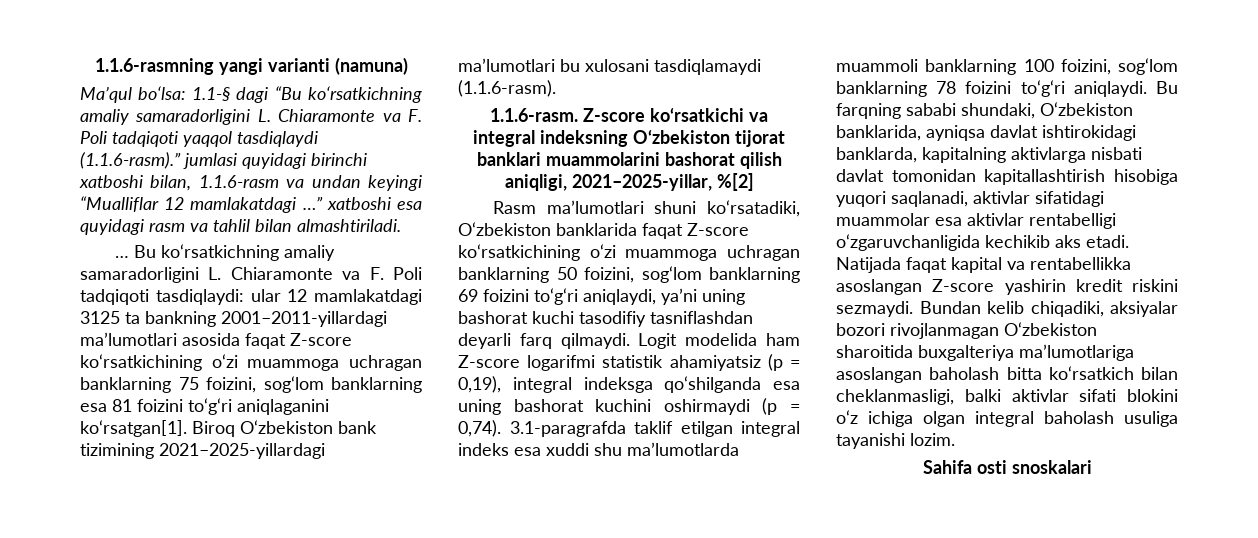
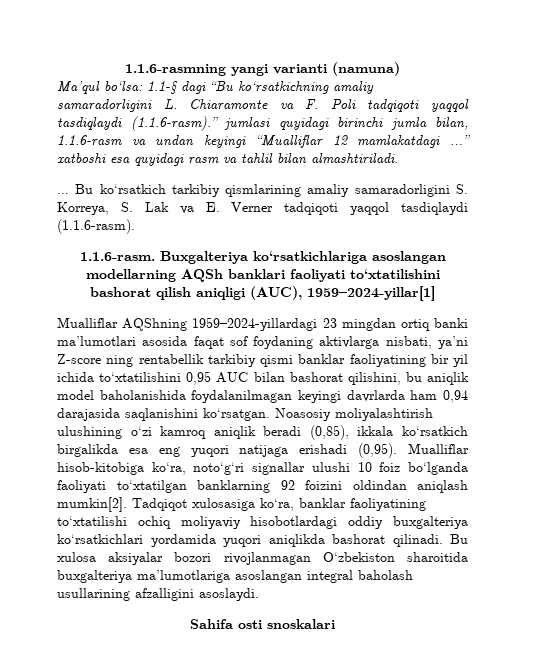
- Ma’qul bo‘lsa: 1.1-§ dagi “Bu ko‘rsatkichning amaliy samaradorligini L. Chiaramonte va F. Poli tadqiqoti yaqqol tasdiqlaydi (1.1.6-rasm).” jumlasi quyidagi birinchi xatboshi bilan, 1.1.6-rasm va undan keyingi “Mualliflar 12 mamlakatdagi …” xatboshi esa quyidagi rasm va tahlil bilan almashtiriladi.
+ Ma’qul bo‘lsa: 1.1-§ dagi “Bu ko‘rsatkichning amaliy samaradorligini L. Chiaramonte va F. Poli tadqiqoti yaqqol tasdiqlaydi (1.1.6-rasm).” jumlasi quyidagi birinchi jumla bilan, 1.1.6-rasm va undan keyingi “Mualliflar 12 mamlakatdagi …” xatboshi esa quyidagi rasm va tahlil bilan almashtiriladi.
- Bu ko‘rsatkichning amaliy samaradorligini L. Chiaramonte va F. Poli tadqiqoti tasdiqlaydi: ular 12 mamlakatdagi 3125 ta bankning 2001–2011-yillardagi ma’lumotlari asosida faqat Z-score ko‘rsatkichining o‘zi muammoga uchragan banklarning 75 foizini, sog‘lom banklarning esa 81 foizini to‘g‘ri aniqlaganini ko‘rsatgan[1]. Biroq O‘zbekiston bank tizimining 2021–2025-yillardagi ma’lumotlari bu xulosani tasdiqlamaydi (1.1.6-rasm).
- 1.1.6-rasm. Z-score ko‘rsatkichi va integral indeksning O‘zbekiston tijorat banklari muammolarini bashorat qilish aniqligi, 2021–2025-yillar, %[2]
- Rasm ma’lumotlari shuni ko‘rsatadiki, O‘zbekiston banklarida faqat Z-score ko‘rsatkichining o‘zi muammoga uchragan banklarning 50 foizini, sog‘lom banklarning 69 foizini to‘g‘ri aniqlaydi, ya’ni uning bashorat kuchi tasodifiy tasniflashdan deyarli farq qilmaydi. Logit modelida ham Z-score logarifmi statistik ahamiyatsiz (p = 0,19), integral indeksga qo‘shilganda esa uning bashorat kuchini oshirmaydi (p = 0,74). 3.1-paragrafda taklif etilgan integral indeks esa xuddi shu ma’lumotlarda muammoli banklarning 100 foizini, sog‘lom banklarning 78 foizini to‘g‘ri aniqlaydi. Bu farqning sababi shundaki, O‘zbekiston banklarida, ayniqsa davlat ishtirokidagi banklarda, kapitalning aktivlarga nisbati davlat tomonidan kapitallashtirish hisobiga yuqori saqlanadi, aktivlar sifatidagi muammolar esa aktivlar rentabelligi o‘zgaruvchanligida kechikib aks etadi. Natijada faqat kapital va rentabellikka asoslangan Z-score yashirin kredit riskini sezmaydi. Bundan kelib chiqadiki, aksiyalar bozori rivojlanmagan O‘zbekiston sharoitida buxgalteriya ma’lumotlariga asoslangan baholash bitta ko‘rsatkich bilan cheklanmasligi, balki aktivlar sifati blokini o‘z ichiga olgan integral baholash usuliga tayanishi lozim.
+ Bu ko‘rsatkich tarkibiy qismlarining amaliy samaradorligini S. Korreya, S. Lak va E. Verner tadqiqoti yaqqol tasdiqlaydi (1.1.6-rasm).
+ 1.1.6-rasm. Buxgalteriya ko‘rsatkichlariga asoslangan modellarning AQSh banklari faoliyati to‘xtatilishini bashorat qilish aniqligi (AUC), 1959–2024-yillar[1]
+ Mualliflar AQShning 1959–2024-yillardagi 23 mingdan ortiq banki ma’lumotlari asosida faqat sof foydaning aktivlarga nisbati, ya’ni Z-score ning rentabellik tarkibiy qismi banklar faoliyatining bir yil ichida to‘xtatilishini 0,95 AUC bilan bashorat qilishini, bu aniqlik model baholanishida foydalanilmagan keyingi davrlarda ham 0,94 darajasida saqlanishini ko‘rsatgan. Noasosiy moliyalashtirish ulushining o‘zi kamroq aniqlik beradi (0,85), ikkala ko‘rsatkich birgalikda esa eng yuqori natijaga erishadi (0,95). Mualliflar hisob-kitobiga ko‘ra, noto‘g‘ri signallar ulushi 10 foiz bo‘lganda faoliyati to‘xtatilgan banklarning 92 foizini oldindan aniqlash mumkin[2]. Tadqiqot xulosasiga ko‘ra, banklar faoliyatining to‘xtatilishi ochiq moliyaviy hisobotlardagi oddiy buxgalteriya ko‘rsatkichlari yordamida yuqori aniqlikda bashorat qilinadi. Bu xulosa aksiyalar bozori rivojlanmagan O‘zbekiston sharoitida buxgalteriya ma’lumotlariga asoslangan integral baholash usullarining afzalligini asoslaydi.

